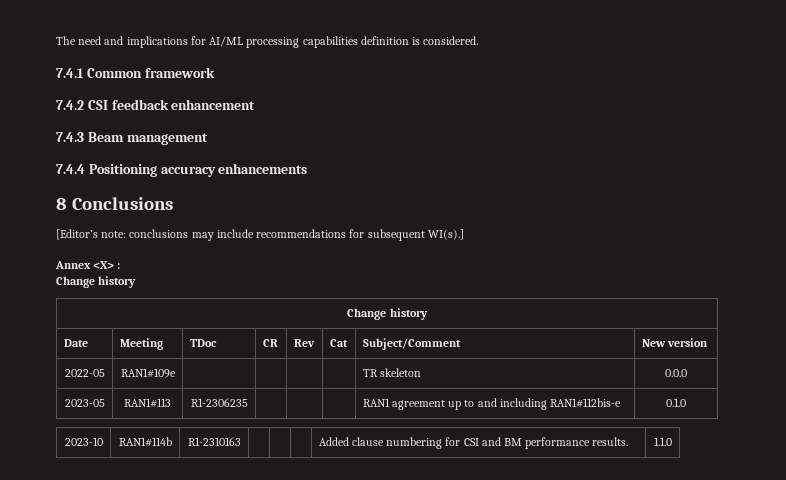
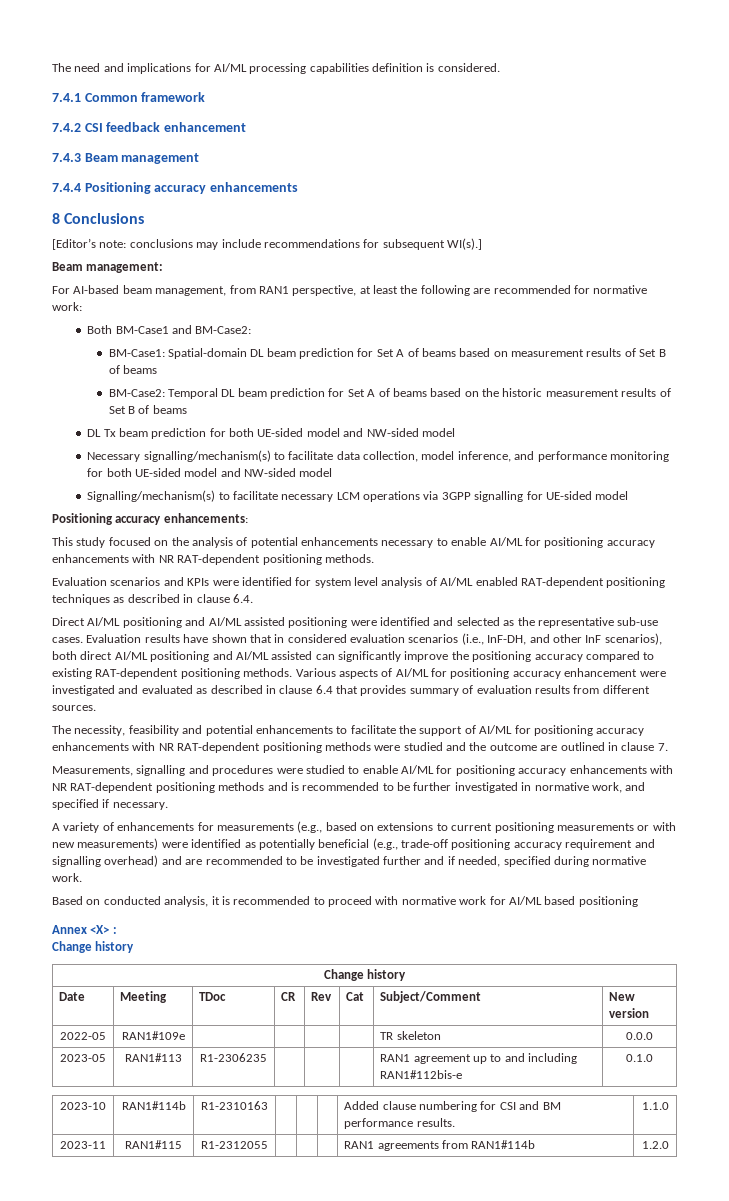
+ Beam management:
+ For AI-based beam management, from RAN1 perspective, at least the following are recommended for normative work:
+ Both BM-Case1 and BM-Case2:
+ BM-Case1: Spatial-domain DL beam prediction for Set A of beams based on measurement results of Set B of beams
+ BM-Case2: Temporal DL beam prediction for Set A of beams based on the historic measurement results of Set B of beams
+ DL Tx beam prediction for both UE-sided model and NW-sided model
+ Necessary signalling/mechanism(s) to facilitate data collection, model inference, and performance monitoring for both UE-sided model and NW-sided model
+ Signalling/mechanism(s) to facilitate necessary LCM operations via 3GPP signalling for UE-sided model
+ Positioning accuracy enhancements:
+ This study focused on the analysis of potential enhancements necessary to enable AI/ML for positioning accuracy enhancements with NR RAT-dependent positioning methods.
+ Evaluation scenarios and KPIs were identified for system level analysis of AI/ML enabled RAT-dependent positioning techniques as described in clause 6.4.
+ Direct AI/ML positioning and AI/ML assisted positioning were identified and selected as the representative sub-use cases. Evaluation results have shown that in considered evaluation scenarios (i.e., InF-DH, and other InF scenarios), both direct AI/ML positioning and AI/ML assisted can significantly improve the positioning accuracy compared to existing RAT-dependent positioning methods. Various aspects of AI/ML for positioning accuracy enhancement were investigated and evaluated as described in clause 6.4 that provides summary of evaluation results from different sources.
+ The necessity, feasibility and potential enhancements to facilitate the support of AI/ML for positioning accuracy enhancements with NR RAT-dependent positioning methods were studied and the outcome are outlined in clause 7.
+ Measurements, signalling and procedures were studied to enable AI/ML for positioning accuracy enhancements with NR RAT-dependent positioning methods and is recommended to be further investigated in normative work, and specified if necessary.
+ A variety of enhancements for measurements (e.g., based on extensions to current positioning measurements or with new measurements) were identified as potentially beneficial (e.g., trade-off positioning accuracy requirement and signalling overhead) and are recommended to be investigated further and if needed, specified during normative work.
+ Based on conducted analysis, it is recommended to proceed with normative work for AI/ML based positioning
+ 2023-11 | RAN1#115 | R1-2312055 | | | | RAN1 agreements from RAN1#114b | 1.2.0

